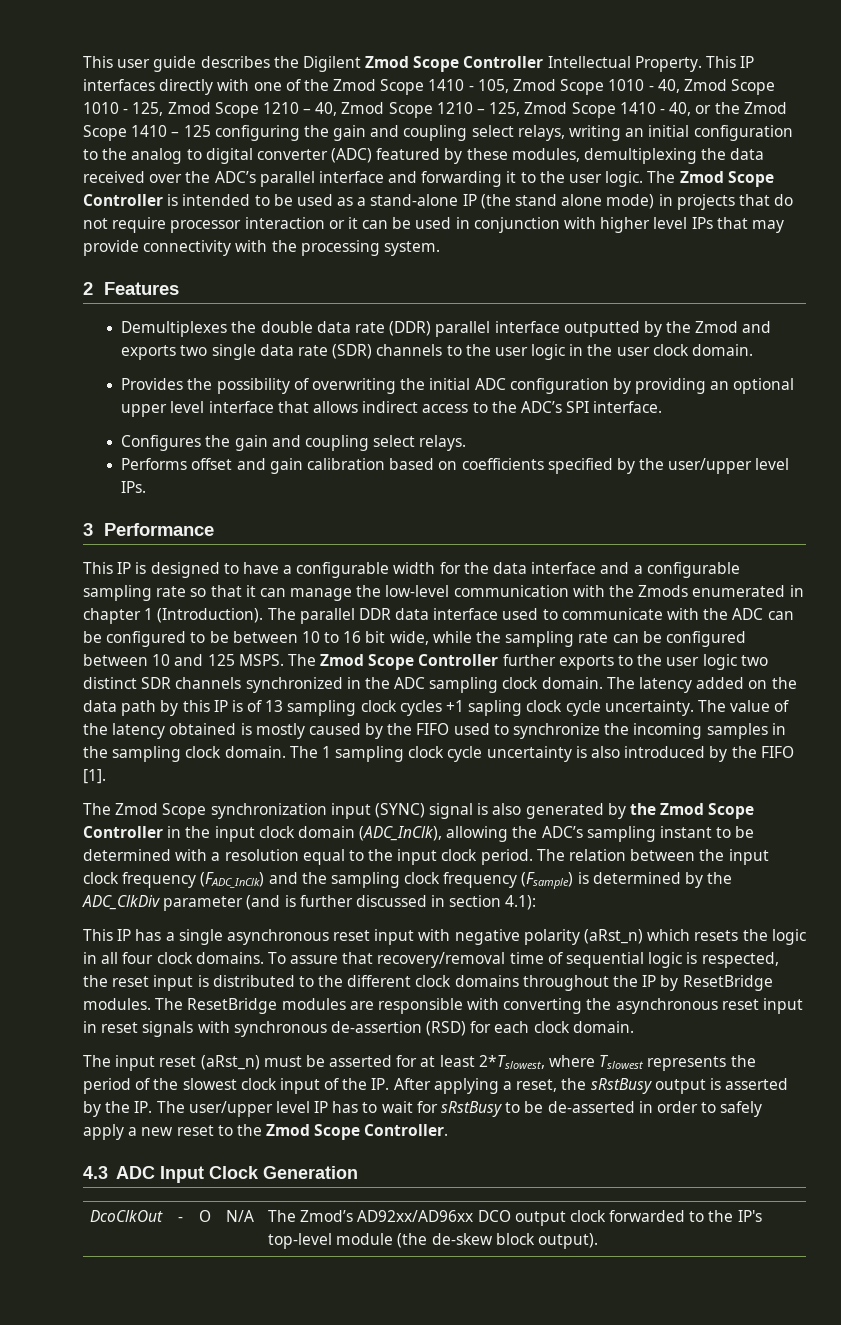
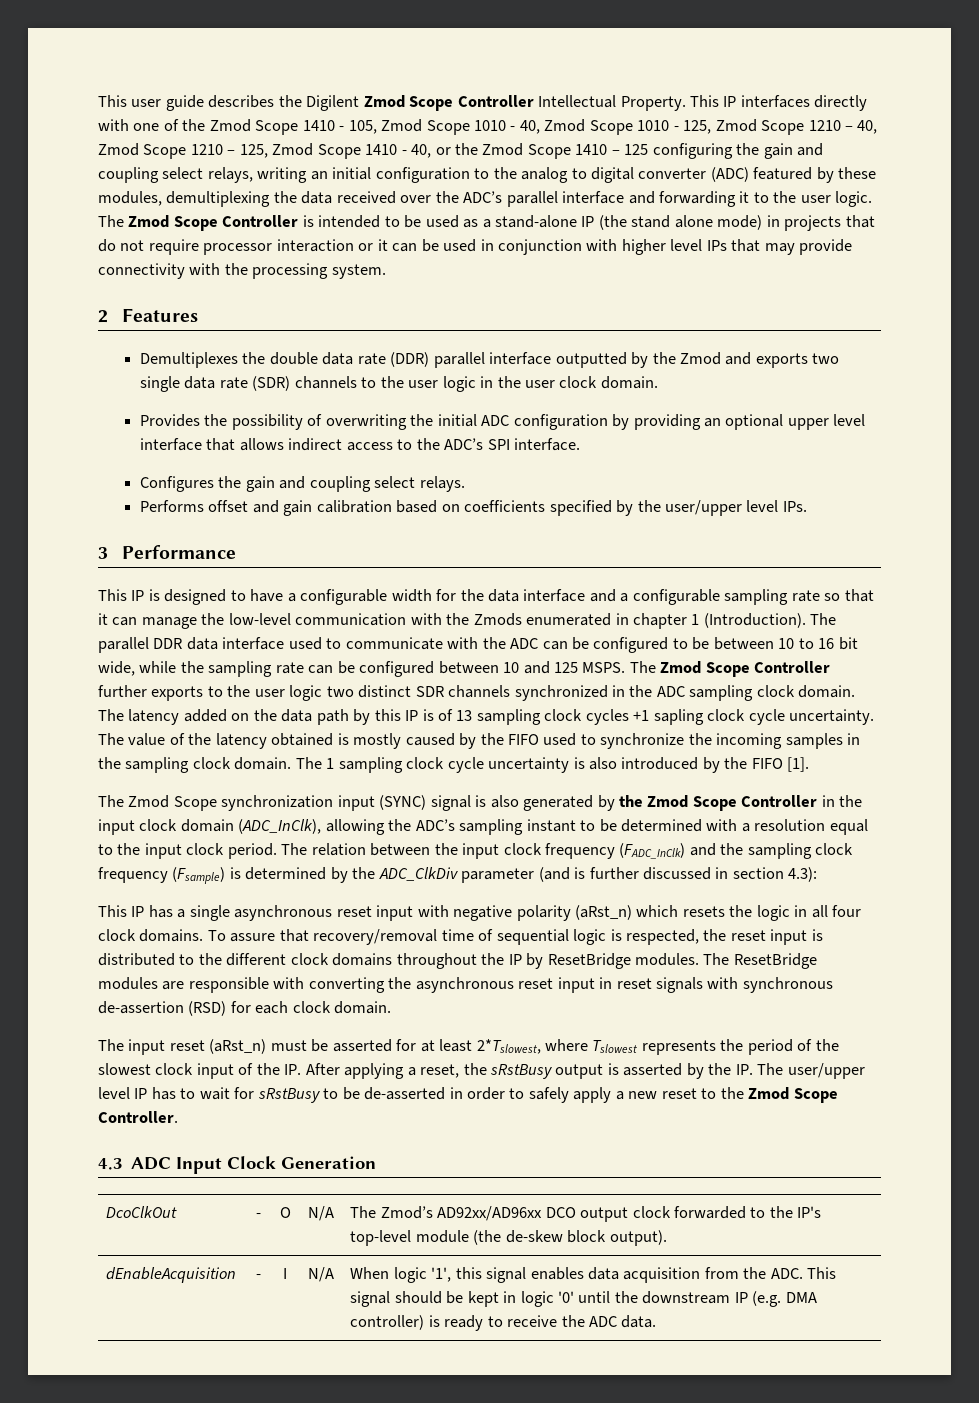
- The relation between the input clock frequency (FADC_InClk) and the sampling clock frequency (Fsample) is determined by the ADC_ClkDiv parameter (and is further discussed in section 4.1):
+ The relation between the input clock frequency (FADC_InClk) and the sampling clock frequency (Fsample) is determined by the ADC_ClkDiv parameter (and is further discussed in section 4.3):
+ dEnableAcquisition | - | I | N/A | When logic '1', this signal enables data acquisition from the ADC. This signal should be kept in logic '0' until the downstream IP (e.g. DMA controller) is ready to receive the ADC data.

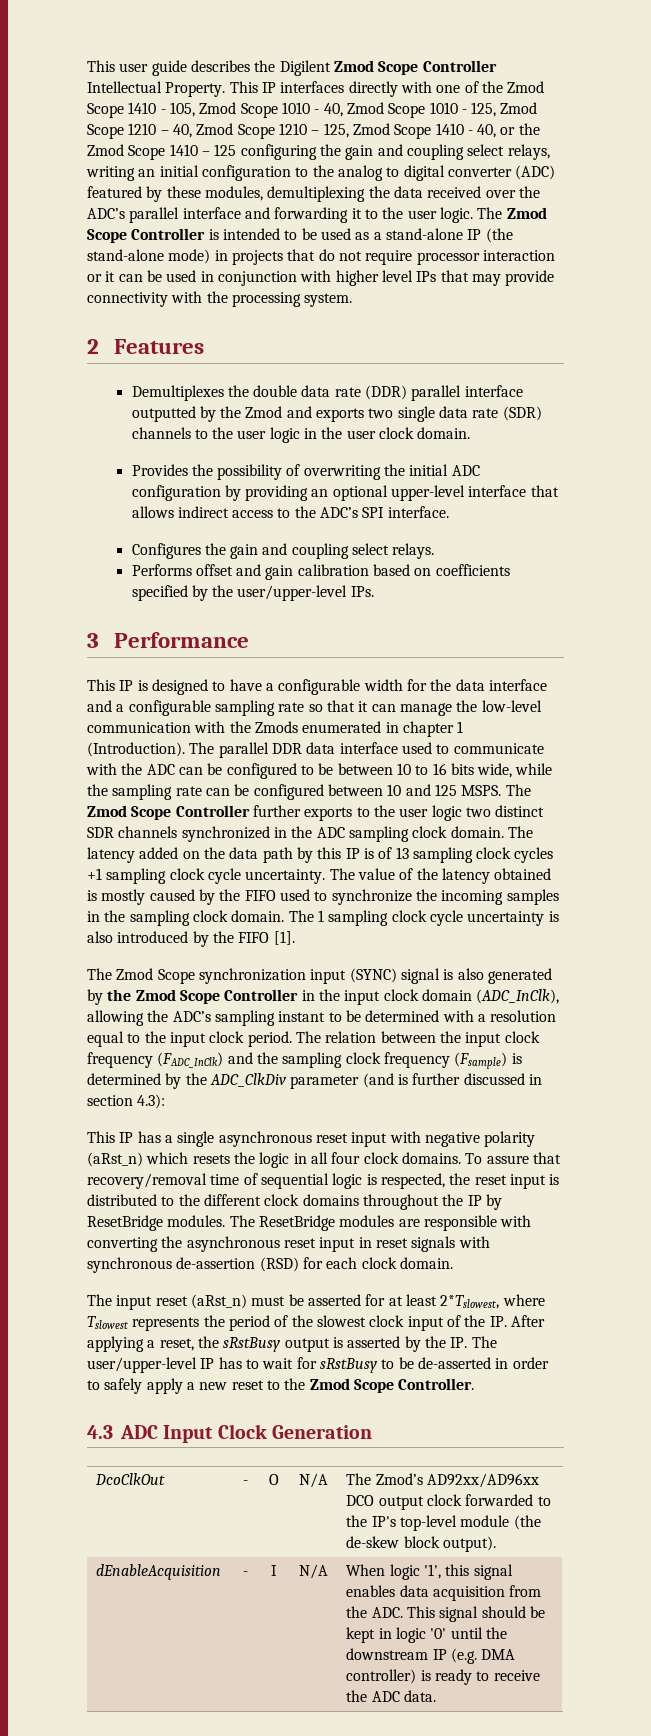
- The Zmod Scope Controller is intended to be used as a stand-alone IP (the stand alone mode) in projects that do not require processor interaction or it can be used in conjunction with higher level IPs that may provide connectivity with the processing system.
+ The Zmod Scope Controller is intended to be used as a stand-alone IP (the stand-alone mode) in projects that do not require processor interaction or it can be used in conjunction with higher level IPs that may provide connectivity with the processing system.
- Provides the possibility of overwriting the initial ADC configuration by providing an optional upper level interface that allows indirect access to the ADC’s SPI interface.
+ Provides the possibility of overwriting the initial ADC configuration by providing an optional upper-level interface that allows indirect access to the ADC’s SPI interface.
- Performs offset and gain calibration based on coefficients specified by the user/upper level IPs.
+ Performs offset and gain calibration based on coefficients specified by the user/upper-level IPs.
- The parallel DDR data interface used to communicate with the ADC can be configured to be between 10 to 16 bit wide, while the sampling rate can be configured between 10 and 125 MSPS.
+ The parallel DDR data interface used to communicate with the ADC can be configured to be between 10 to 16 bits wide, while the sampling rate can be configured between 10 and 125 MSPS.
- The latency added on the data path by this IP is of 13 sampling clock cycles +1 sapling clock cycle uncertainty.
+ The latency added on the data path by this IP is of 13 sampling clock cycles +1 sampling clock cycle uncertainty.
- The input reset (aRst_n) must be asserted for at least 2*Tslowest, where Tslowest represents the period of the slowest clock input of the IP. After applying a reset, the sRstBusy output is asserted by the IP. The user/upper level IP has to wait for sRstBusy to be de-asserted in order to safely apply a new reset to the Zmod Scope Controller.
+ The input reset (aRst_n) must be asserted for at least 2*Tslowest, where Tslowest represents the period of the slowest clock input of the IP. After applying a reset, the sRstBusy output is asserted by the IP. The user/upper-level IP has to wait for sRstBusy to be de-asserted in order to safely apply a new reset to the Zmod Scope Controller.

